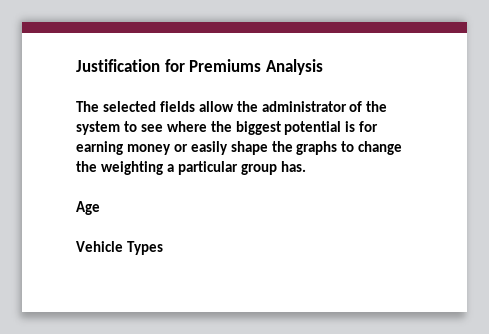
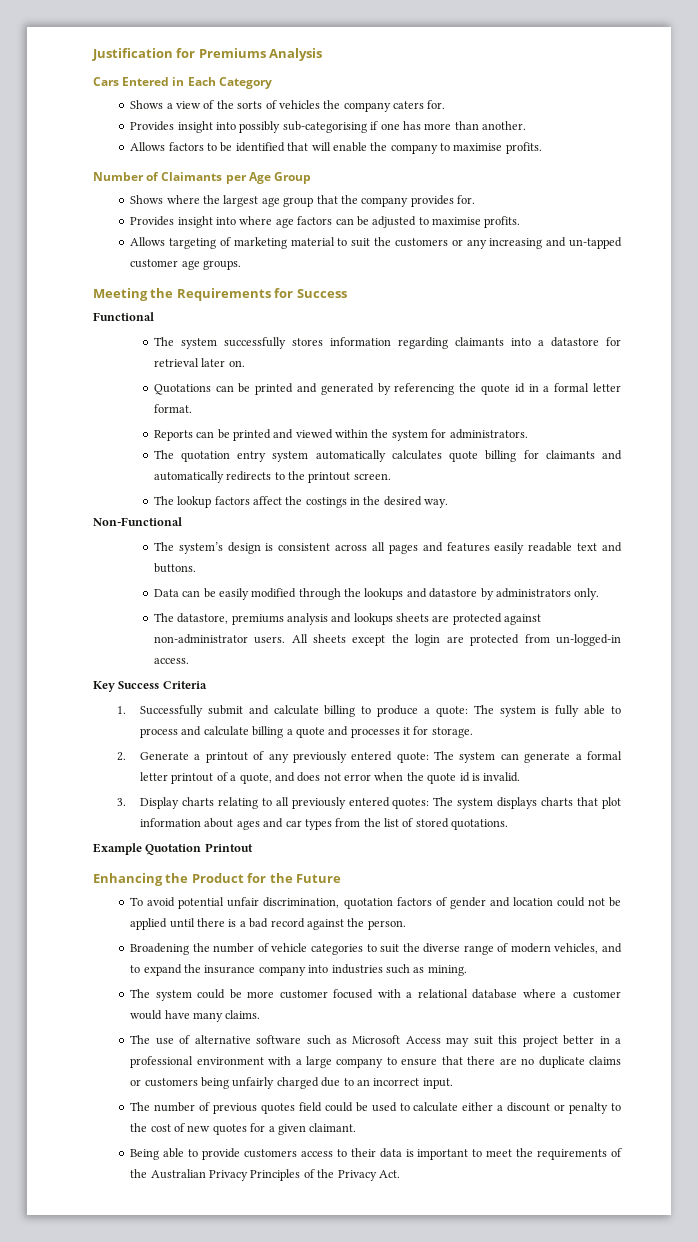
- The selected fields allow the administrator of the system to see where the biggest potential is for earning money or easily shape the graphs to change the weighting a particular group has.
- Age
- Vehicle Types
+ Cars Entered in Each Category
+ Shows a view of the sorts of vehicles the company caters for.
+ Provides insight into possibly sub-categorising if one has more than another.
+ Allows factors to be identified that will enable the company to maximise profits.
+ Number of Claimants per Age Group
+ Shows where the largest age group that the company provides for.
+ Provides insight into where age factors can be adjusted to maximise profits.
+ Allows targeting of marketing material to suit the customers or any increasing and un-tapped customer age groups.
+ Meeting the Requirements for Success
+ Functional
+ The system successfully stores information regarding claimants into a datastore for retrieval later on.
+ Quotations can be printed and generated by referencing the quote id in a formal letter format.
+ Reports can be printed and viewed within the system for administrators.
+ The quotation entry system automatically calculates quote billing for claimants and automatically redirects to the printout screen.
+ The lookup factors affect the costings in the desired way.
+ Non-Functional
+ The system’s design is consistent across all pages and features easily readable text and buttons.
+ Data can be easily modified through the lookups and datastore by administrators only.
+ The datastore, premiums analysis and lookups sheets are protected against non-administrator users. All sheets except the login are protected from un-logged-in access.
+ Key Success Criteria
+ 1. Successfully submit and calculate billing to produce a quote: The system is fully able to process and calculate billing a quote and processes it for storage.
+ 2. Generate a printout of any previously entered quote: The system can generate a formal letter printout of a quote, and does not error when the quote id is invalid.
+ 3. Display charts relating to all previously entered quotes: The system displays charts that plot information about ages and car types from the list of stored quotations.
+ Example Quotation Printout
+ Enhancing the Product for the Future
+ To avoid potential unfair discrimination, quotation factors of gender and location could not be applied until there is a bad record against the person.
+ Broadening the number of vehicle categories to suit the diverse range of modern vehicles, and to expand the insurance company into industries such as mining.
+ The system could be more customer focused with a relational database where a customer would have many claims.
+ The use of alternative software such as Microsoft Access may suit this project better in a professional environment with a large company to ensure that there are no duplicate claims or customers being unfairly charged due to an incorrect input.
+ The number of previous quotes field could be used to calculate either a discount or penalty to the cost of new quotes for a given claimant.
+ Being able to provide customers access to their data is important to meet the requirements of the Australian Privacy Principles of the Privacy Act.

